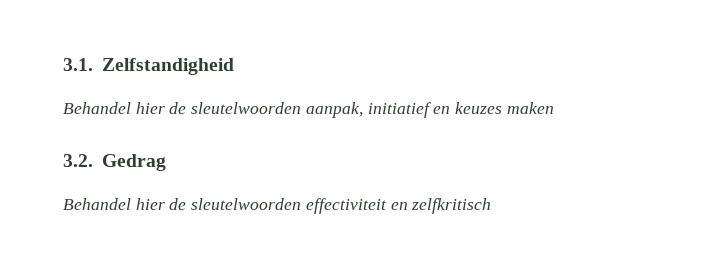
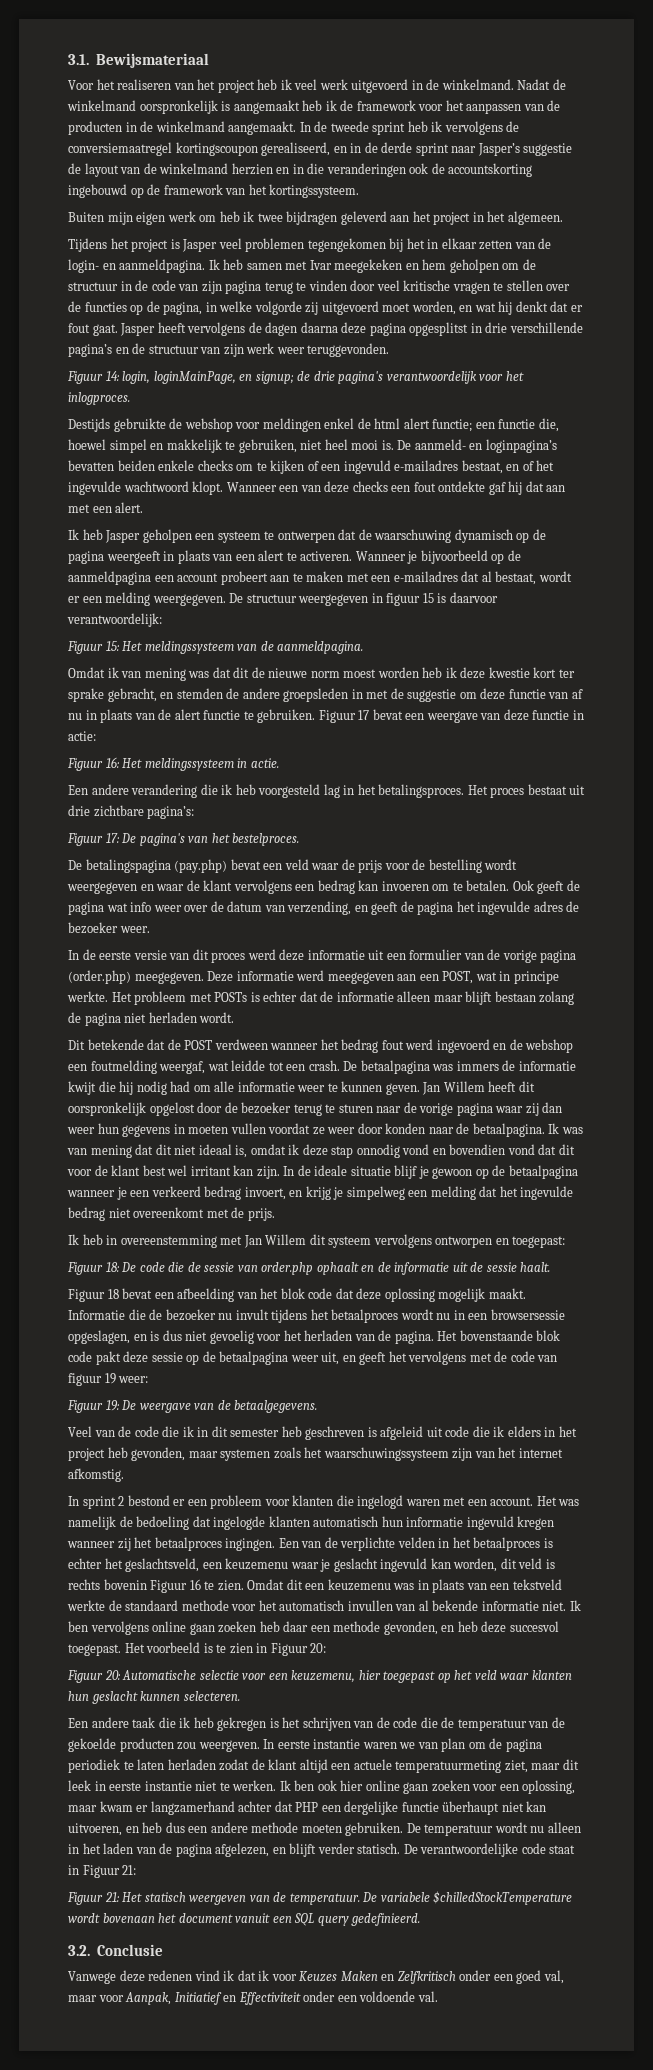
- 3.1. Zelfstandigheid
- Behandel hier de sleutelwoorden aanpak, initiatief en keuzes maken
- 3.2. Gedrag
- Behandel hier de sleutelwoorden effectiviteit en zelfkritisch
+ 3.1. Bewijsmateriaal
+ Voor het realiseren van het project heb ik veel werk uitgevoerd in de winkelmand. Nadat de winkelmand oorspronkelijk is aangemaakt heb ik de framework voor het aanpassen van de producten in de winkelmand aangemaakt. In de tweede sprint heb ik vervolgens de conversiemaatregel kortingscoupon gerealiseerd, en in de derde sprint naar Jasper’s suggestie de layout van de winkelmand herzien en in die veranderingen ook de accountskorting ingebouwd op de framework van het kortingssysteem.
+ Buiten mijn eigen werk om heb ik twee bijdragen geleverd aan het project in het algemeen.
+ Tijdens het project is Jasper veel problemen tegengekomen bij het in elkaar zetten van de login- en aanmeldpagina. Ik heb samen met Ivar meegekeken en hem geholpen om de structuur in de code van zijn pagina terug te vinden door veel kritische vragen te stellen over de functies op de pagina, in welke volgorde zij uitgevoerd moet worden, en wat hij denkt dat er fout gaat. Jasper heeft vervolgens de dagen daarna deze pagina opgesplitst in drie verschillende pagina’s en de structuur van zijn werk weer teruggevonden.
+ Figuur 14: login, loginMainPage, en signup; de drie pagina's verantwoordelijk voor het inlogproces.
+ Destijds gebruikte de webshop voor meldingen enkel de html alert functie; een functie die, hoewel simpel en makkelijk te gebruiken, niet heel mooi is. De aanmeld- en loginpagina’s bevatten beiden enkele checks om te kijken of een ingevuld e-mailadres bestaat, en of het ingevulde wachtwoord klopt. Wanneer een van deze checks een fout ontdekte gaf hij dat aan met een alert.
+ Ik heb Jasper geholpen een systeem te ontwerpen dat de waarschuwing dynamisch op de pagina weergeeft in plaats van een alert te activeren. Wanneer je bijvoorbeeld op de aanmeldpagina een account probeert aan te maken met een e-mailadres dat al bestaat, wordt er een melding weergegeven. De structuur weergegeven in figuur 15 is daarvoor verantwoordelijk:
+ Figuur 15: Het meldingssysteem van de aanmeldpagina.
+ Omdat ik van mening was dat dit de nieuwe norm moest worden heb ik deze kwestie kort ter sprake gebracht, en stemden de andere groepsleden in met de suggestie om deze functie van af nu in plaats van de alert functie te gebruiken. Figuur 17 bevat een weergave van deze functie in actie:
+ Figuur 16: Het meldingssysteem in actie.
+ Een andere verandering die ik heb voorgesteld lag in het betalingsproces. Het proces bestaat uit drie zichtbare pagina’s:
+ Figuur 17: De pagina's van het bestelproces.
+ De betalingspagina (pay.php) bevat een veld waar de prijs voor de bestelling wordt weergegeven en waar de klant vervolgens een bedrag kan invoeren om te betalen. Ook geeft de pagina wat info weer over de datum van verzending, en geeft de pagina het ingevulde adres de bezoeker weer.
+ In de eerste versie van dit proces werd deze informatie uit een formulier van de vorige pagina (order.php) meegegeven. Deze informatie werd meegegeven aan een POST, wat in principe werkte. Het probleem met POSTs is echter dat de informatie alleen maar blijft bestaan zolang de pagina niet herladen wordt.
+ Dit betekende dat de POST verdween wanneer het bedrag fout werd ingevoerd en de webshop een foutmelding weergaf, wat leidde tot een crash. De betaalpagina was immers de informatie kwijt die hij nodig had om alle informatie weer te kunnen geven. Jan Willem heeft dit oorspronkelijk opgelost door de bezoeker terug te sturen naar de vorige pagina waar zij dan weer hun gegevens in moeten vullen voordat ze weer door konden naar de betaalpagina. Ik was van mening dat dit niet ideaal is, omdat ik deze stap onnodig vond en bovendien vond dat dit voor de klant best wel irritant kan zijn. In de ideale situatie blijf je gewoon op de betaalpagina wanneer je een verkeerd bedrag invoert, en krijg je simpelweg een melding dat het ingevulde bedrag niet overeenkomt met de prijs.
+ Ik heb in overeenstemming met Jan Willem dit systeem vervolgens ontworpen en toegepast:
+ Figuur 18: De code die de sessie van order.php ophaalt en de informatie uit de sessie haalt.
+ Figuur 18 bevat een afbeelding van het blok code dat deze oplossing mogelijk maakt. Informatie die de bezoeker nu invult tijdens het betaalproces wordt nu in een browsersessie opgeslagen, en is dus niet gevoelig voor het herladen van de pagina. Het bovenstaande blok code pakt deze sessie op de betaalpagina weer uit, en geeft het vervolgens met de code van figuur 19 weer:
+ Figuur 19: De weergave van de betaalgegevens.
+ Veel van de code die ik in dit semester heb geschreven is afgeleid uit code die ik elders in het project heb gevonden, maar systemen zoals het waarschuwingssysteem zijn van het internet afkomstig.
+ In sprint 2 bestond er een probleem voor klanten die ingelogd waren met een account. Het was namelijk de bedoeling dat ingelogde klanten automatisch hun informatie ingevuld kregen wanneer zij het betaalproces ingingen. Een van de verplichte velden in het betaalproces is echter het geslachtsveld, een keuzemenu waar je geslacht ingevuld kan worden, dit veld is rechts bovenin Figuur 16 te zien. Omdat dit een keuzemenu was in plaats van een tekstveld werkte de standaard methode voor het automatisch invullen van al bekende informatie niet. Ik ben vervolgens online gaan zoeken heb daar een methode gevonden, en heb deze succesvol toegepast. Het voorbeeld is te zien in Figuur 20:
+ Figuur 20: Automatische selectie voor een keuzemenu, hier toegepast op het veld waar klanten hun geslacht kunnen selecteren.
+ Een andere taak die ik heb gekregen is het schrijven van de code die de temperatuur van de gekoelde producten zou weergeven. In eerste instantie waren we van plan om de pagina periodiek te laten herladen zodat de klant altijd een actuele temperatuurmeting ziet, maar dit leek in eerste instantie niet te werken. Ik ben ook hier online gaan zoeken voor een oplossing, maar kwam er langzamerhand achter dat PHP een dergelijke functie überhaupt niet kan uitvoeren, en heb dus een andere methode moeten gebruiken. De temperatuur wordt nu alleen in het laden van de pagina afgelezen, en blijft verder statisch. De verantwoordelijke code staat in Figuur 21:
+ Figuur 21: Het statisch weergeven van de temperatuur. De variabele $chilledStockTemperature wordt bovenaan het document vanuit een SQL query gedefinieerd.
+ 3.2. Conclusie
+ Vanwege deze redenen vind ik dat ik voor Keuzes Maken en Zelfkritisch onder een goed val, maar voor Aanpak, Initiatief en Effectiviteit onder een voldoende val.

